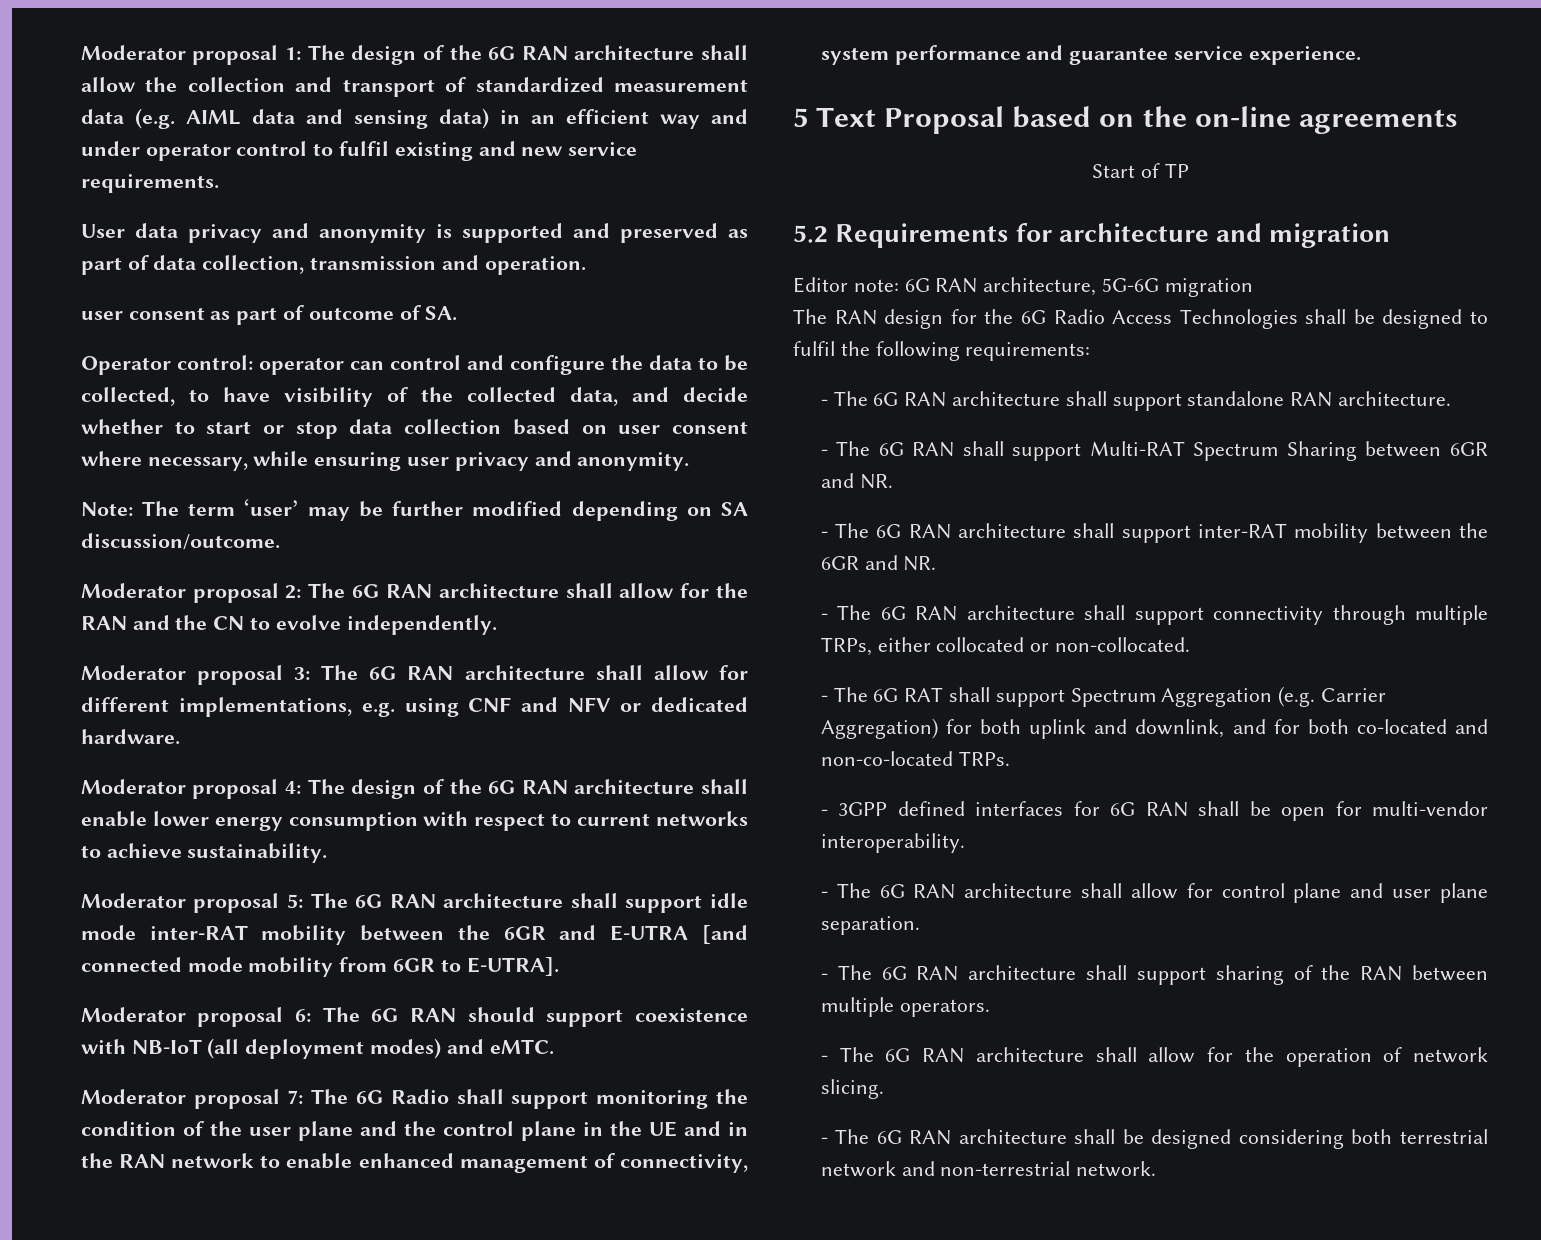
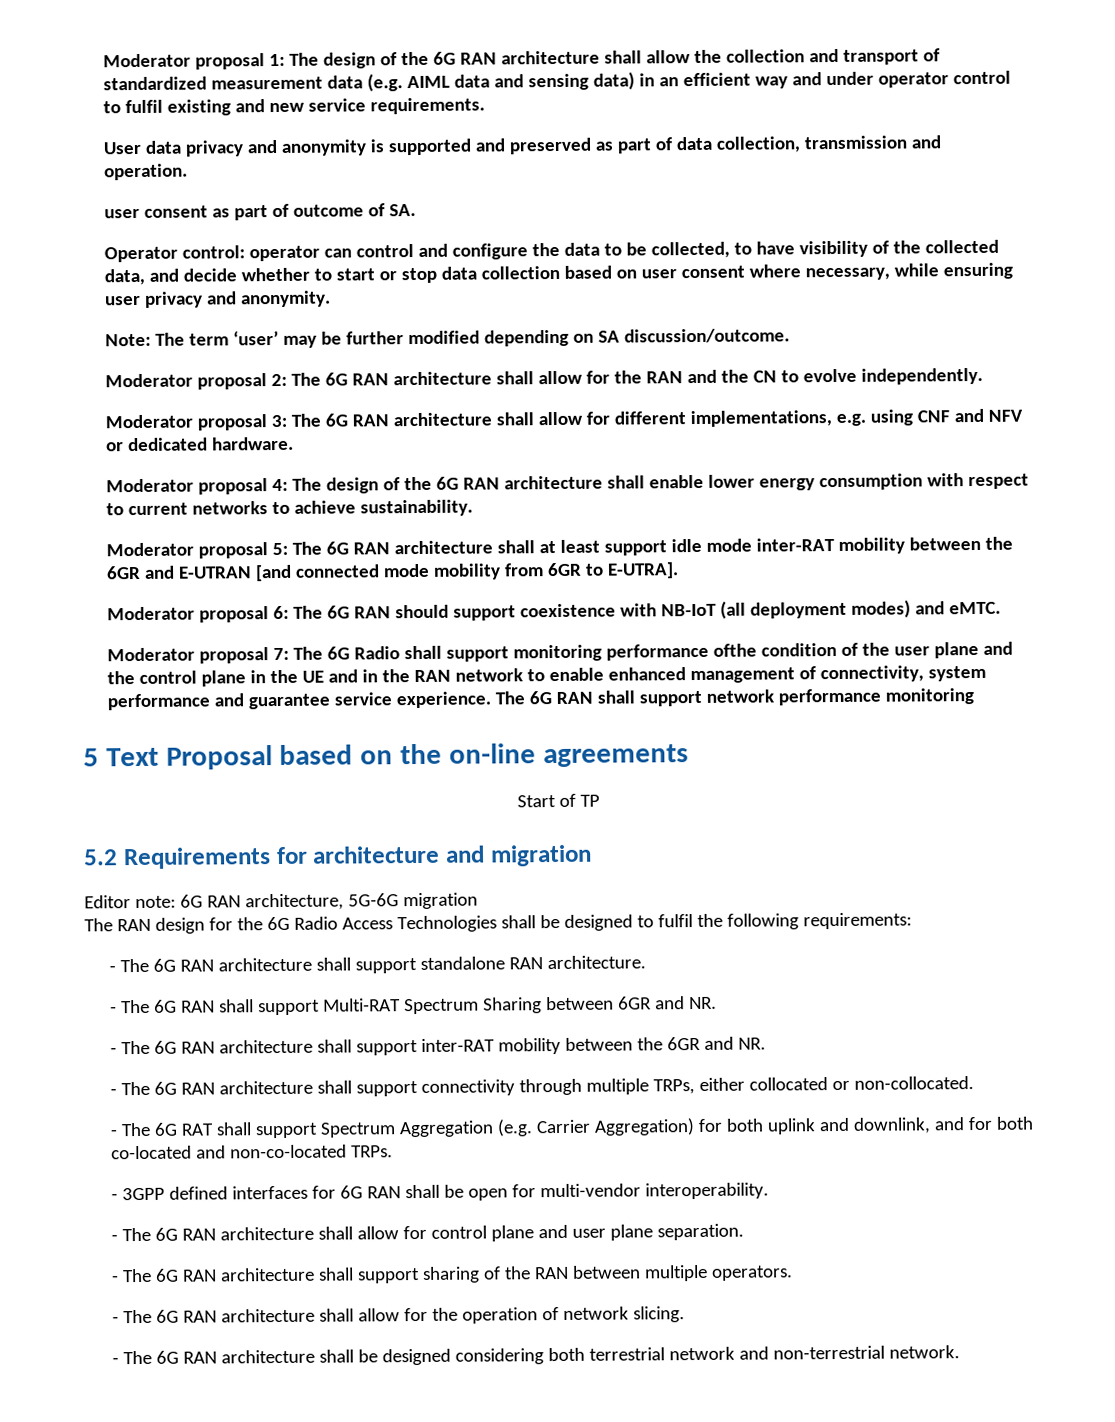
- Moderator proposal 5: The 6G RAN architecture shall support idle mode inter-RAT mobility between the 6GR and E-UTRA [and connected mode mobility from 6GR to E-UTRA].
+ Moderator proposal 5: The 6G RAN architecture shall at least support idle mode inter-RAT mobility between the 6GR and E-UTRAN [and connected mode mobility from 6GR to E-UTRA].
- Moderator proposal 7: The 6G Radio shall support monitoring the condition of the user plane and the control plane in the UE and in the RAN network to enable enhanced management of connectivity, system performance and guarantee service experience.
+ Moderator proposal 7: The 6G Radio shall support monitoring performance ofthe condition of the user plane and the control plane in the UE and in the RAN network to enable enhanced management of connectivity, system performance and guarantee service experience. The 6G RAN shall support network performance monitoring

